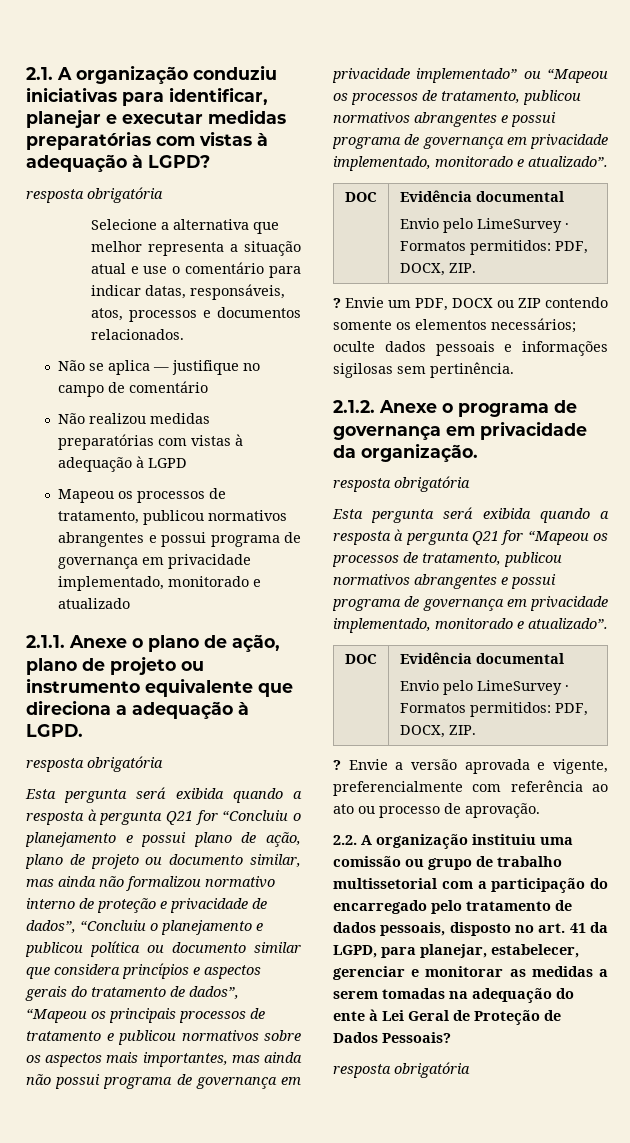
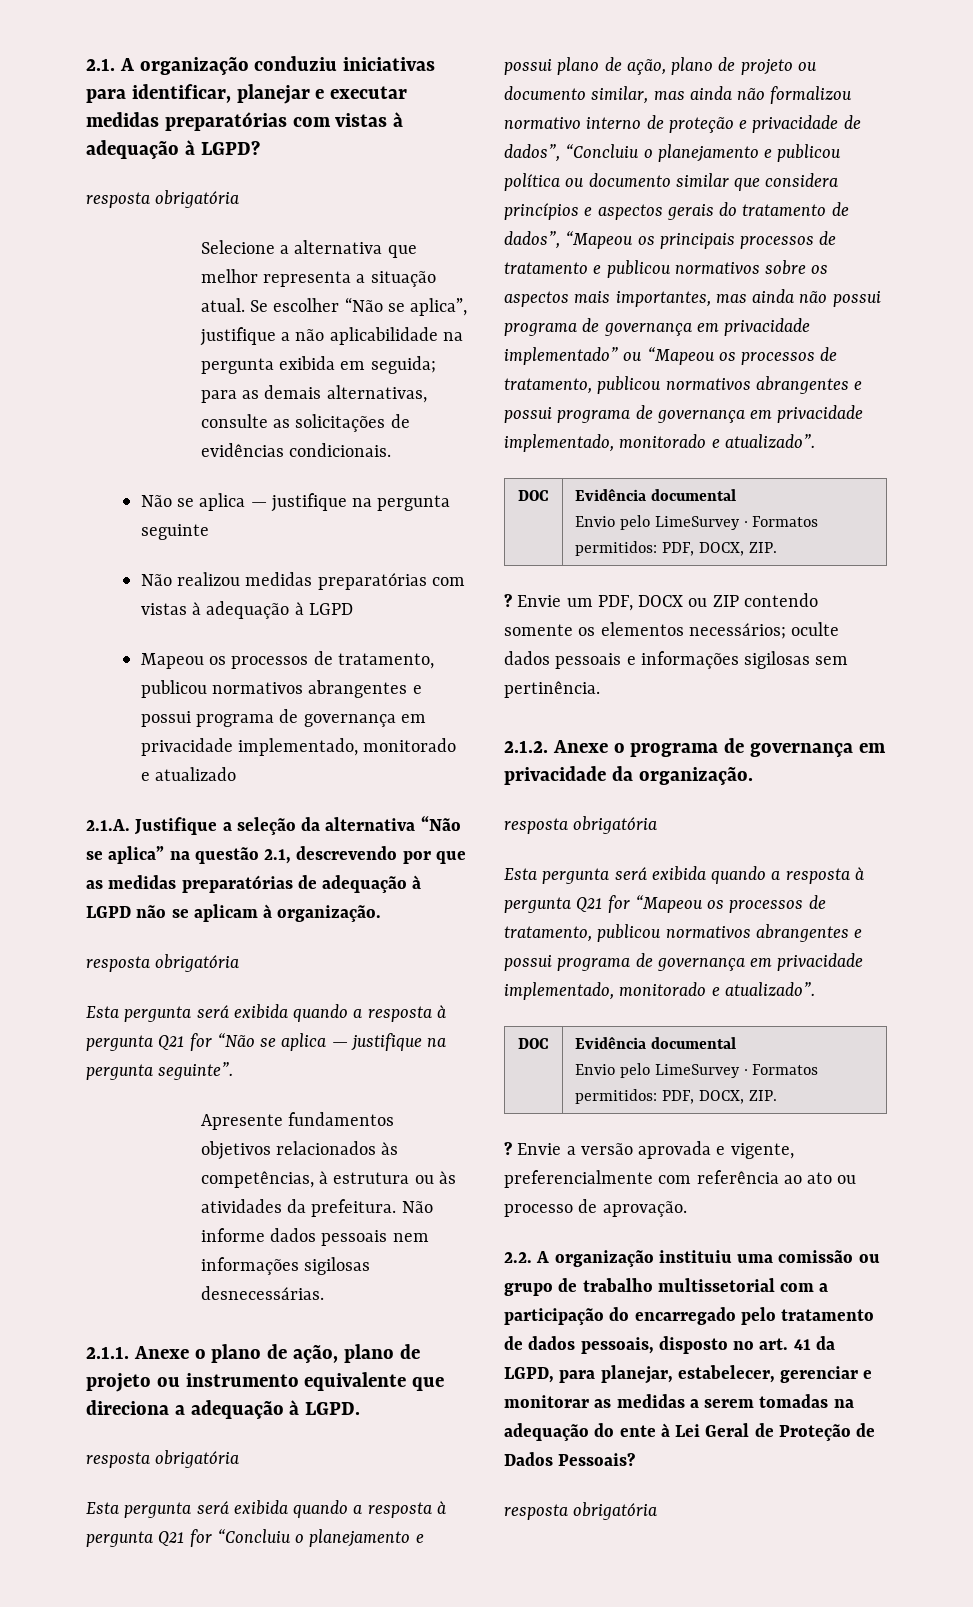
- Selecione a alternativa que melhor representa a situação atual e use o comentário para indicar datas, responsáveis, atos, processos e documentos relacionados.
+ Selecione a alternativa que melhor representa a situação atual. Se escolher “Não se aplica”, justifique a não aplicabilidade na pergunta exibida em seguida; para as demais alternativas, consulte as solicitações de evidências condicionais.
- Não se aplica — justifique no campo de comentário
+ Não se aplica — justifique na pergunta seguinte
+ 2.1.A. Justifique a seleção da alternativa “Não se aplica” na questão 2.1, descrevendo por que as medidas preparatórias de adequação à LGPD não se aplicam à organização.
+ resposta obrigatória
+ Esta pergunta será exibida quando a resposta à pergunta Q21 for “Não se aplica — justifique na pergunta seguinte”.
+ Apresente fundamentos objetivos relacionados às competências, à estrutura ou às atividades da prefeitura. Não informe dados pessoais nem informações sigilosas desnecessárias.

